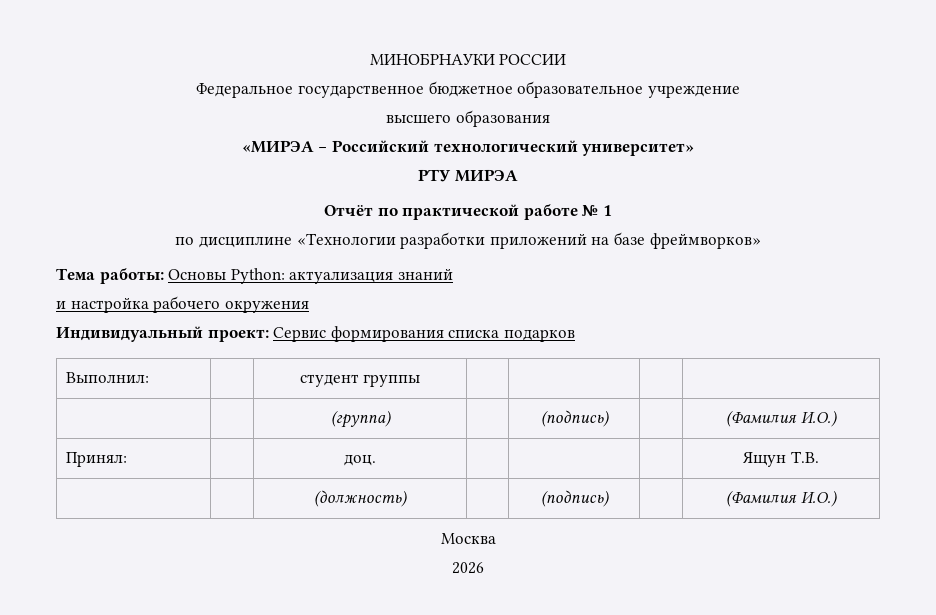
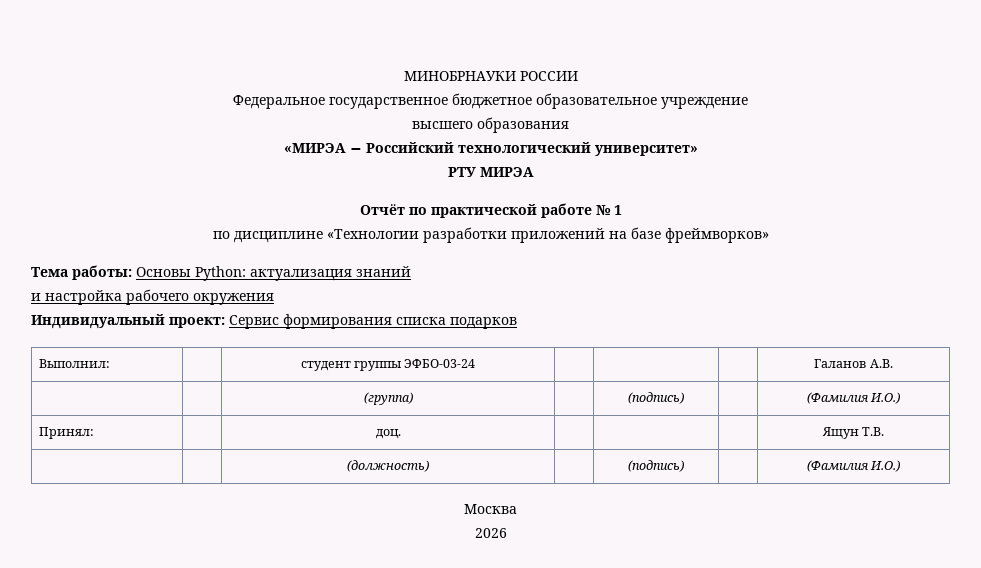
- Выполнил: | | студент группы | | | |
+ Выполнил: | | студент группы ЭФБО-03-24 | | | | Галанов А.В.

